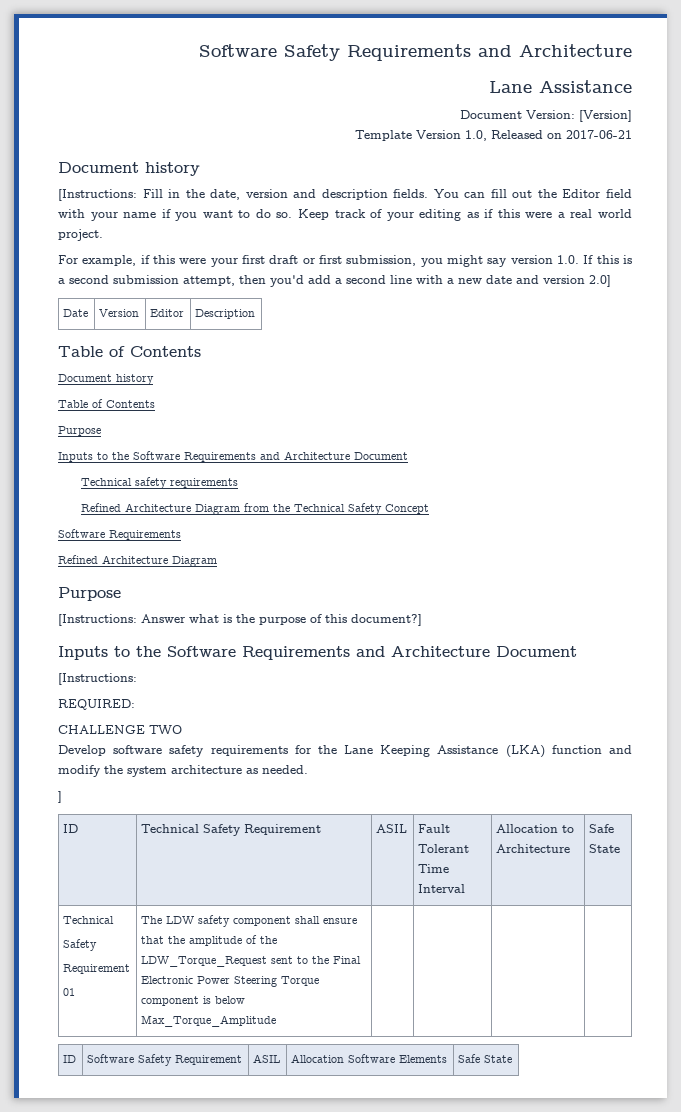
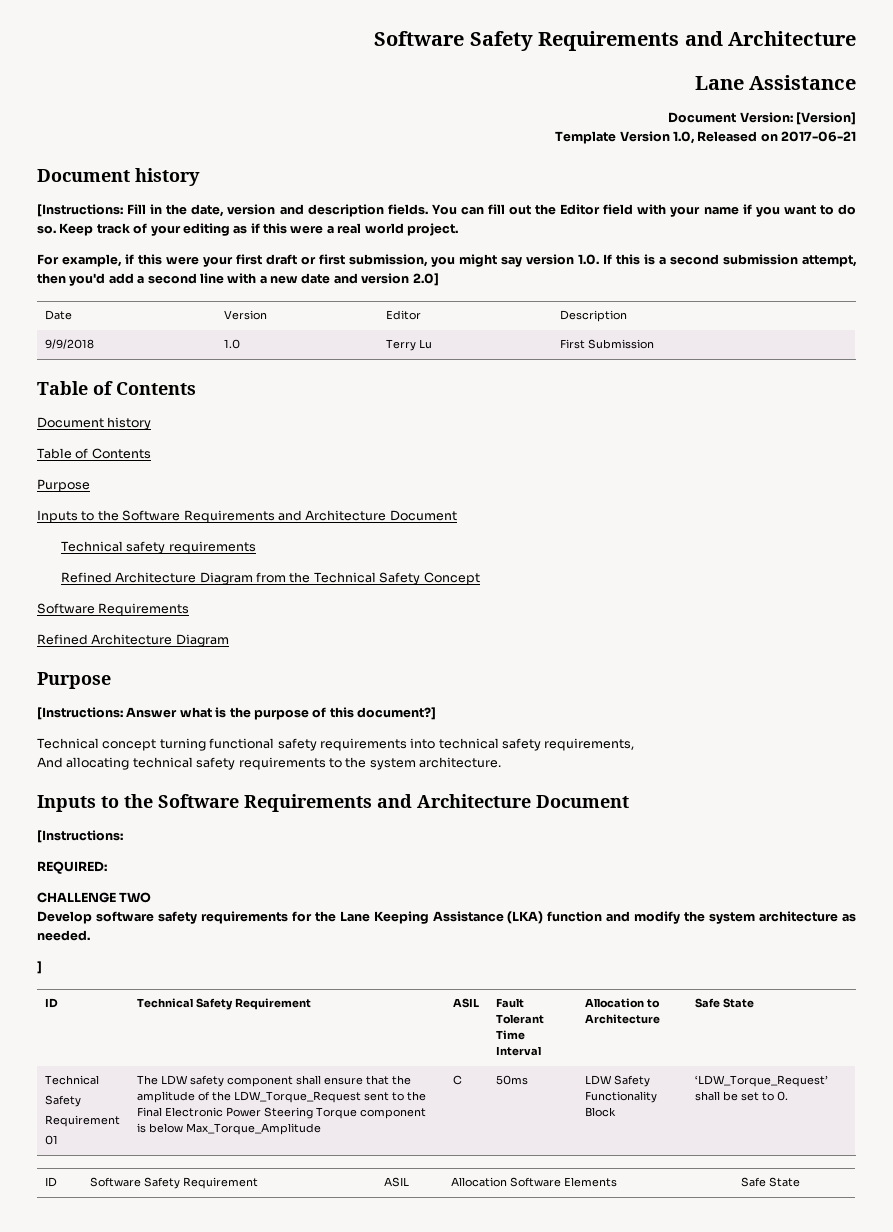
+ 9/9/2018 | 1.0 | Terry Lu | First Submission
+ Technical concept turning functional safety requirements into technical safety requirements,
+ And allocating technical safety requirements to the system architecture.
  ID | Technical Safety Requirement | ASIL | Fault Tolerant Time Interval | Allocation to Architecture | Safe State
  Technical
  Safety
  Requirement
- 01 | The LDW safety component shall ensure that the amplitude of the LDW_Torque_Request sent to the Final Electronic Power Steering Torque component is below Max_Torque_Amplitude | | | |
+ 01 | The LDW safety component shall ensure that the amplitude of the LDW_Torque_Request sent to the Final Electronic Power Steering Torque component is below Max_Torque_Amplitude | C | 50ms | LDW Safety Functionality Block | ‘LDW_Torque_Request’ shall be set to 0.

